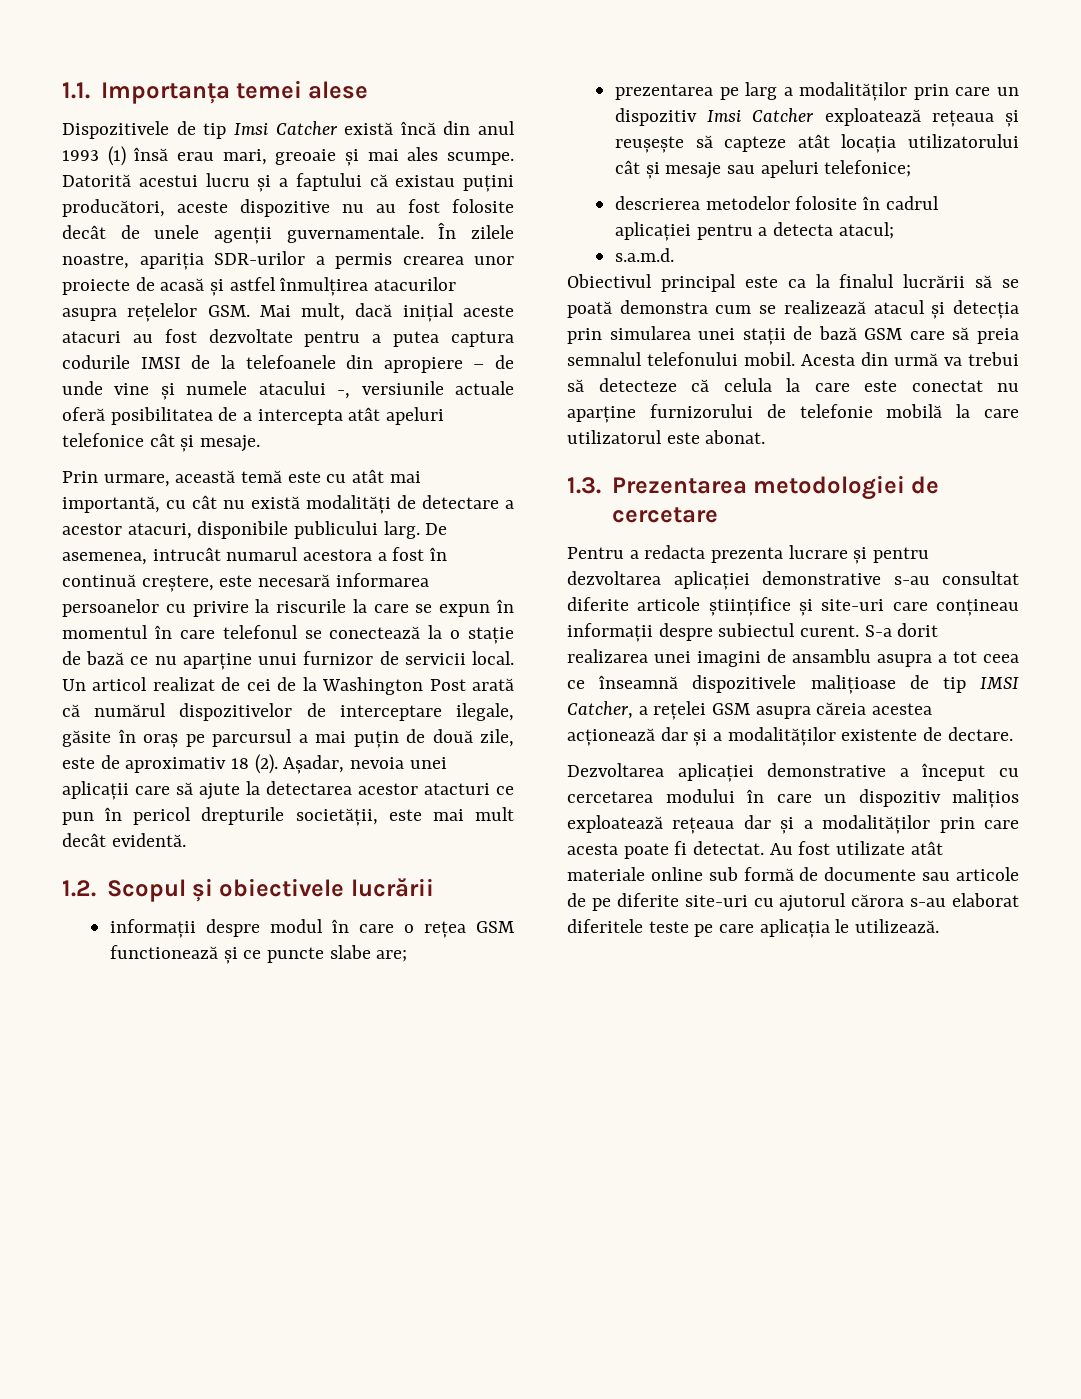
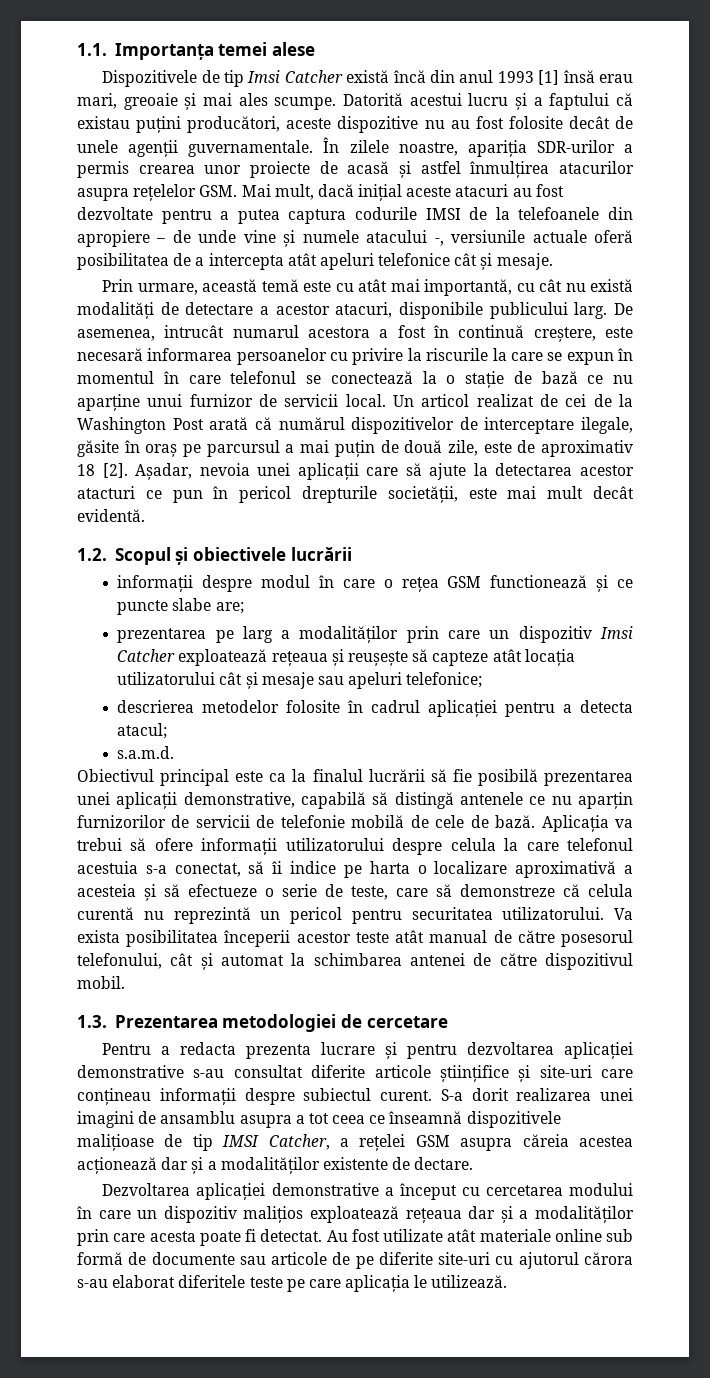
- Dispozitivele de tip Imsi Catcher există încă din anul 1993 (1) însă erau mari, greoaie și mai ales scumpe.
+ Dispozitivele de tip Imsi Catcher există încă din anul 1993 [1] însă erau mari, greoaie și mai ales scumpe.
- Un articol realizat de cei de la Washington Post arată că numărul dispozitivelor de interceptare ilegale, găsite în oraș pe parcursul a mai puțin de două zile, este de aproximativ 18 (2).
+ Un articol realizat de cei de la Washington Post arată că numărul dispozitivelor de interceptare ilegale, găsite în oraș pe parcursul a mai puțin de două zile, este de aproximativ 18 [2].
- Obiectivul principal este ca la finalul lucrării să se poată demonstra cum se realizează atacul și detecția prin simularea unei stații de bază GSM care să preia semnalul telefonului mobil. Acesta din urmă va trebui să detecteze că celula la care este conectat nu aparține furnizorului de telefonie mobilă la care utilizatorul este abonat.
+ Obiectivul principal este ca la finalul lucrării să fie posibilă prezentarea unei aplicații demonstrative, capabilă să distingă antenele ce nu aparțin furnizorilor de servicii de telefonie mobilă de cele de bază. Aplicația va trebui să ofere informații utilizatorului despre celula la care telefonul acestuia s-a conectat, să îi indice pe harta o localizare aproximativă a acesteia și să efectueze o serie de teste, care să demonstreze că celula curentă nu reprezintă un pericol pentru securitatea utilizatorului. Va exista posibilitatea începerii acestor teste atât manual de către posesorul telefonului, cât și automat la schimbarea antenei de către dispozitivul mobil.

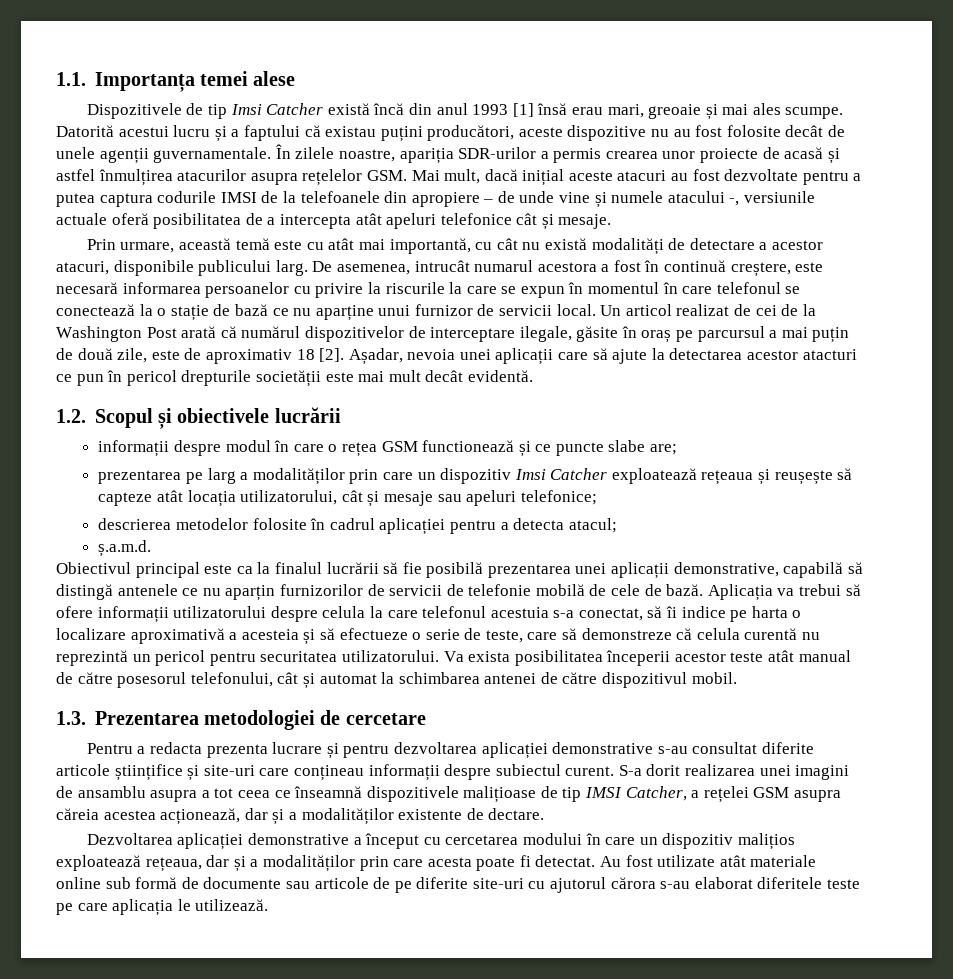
- Așadar, nevoia unei aplicații care să ajute la detectarea acestor atacturi ce pun în pericol drepturile societății, este mai mult decât evidentă.
+ Așadar, nevoia unei aplicații care să ajute la detectarea acestor atacturi ce pun în pericol drepturile societății este mai mult decât evidentă.
- prezentarea pe larg a modalităților prin care un dispozitiv Imsi Catcher exploatează rețeaua și reușește să capteze atât locația utilizatorului cât și mesaje sau apeluri telefonice;
+ prezentarea pe larg a modalităților prin care un dispozitiv Imsi Catcher exploatează rețeaua și reușește să capteze atât locația utilizatorului, cât și mesaje sau apeluri telefonice;
- s.a.m.d.
+ ș.a.m.d.
- S-a dorit realizarea unei imagini de ansamblu asupra a tot ceea ce înseamnă dispozitivele malițioase de tip IMSI Catcher, a rețelei GSM asupra căreia acestea acționează dar și a modalităților existente de dectare.
+ S-a dorit realizarea unei imagini de ansamblu asupra a tot ceea ce înseamnă dispozitivele malițioase de tip IMSI Catcher, a rețelei GSM asupra căreia acestea acționează, dar și a modalităților existente de dectare.
- Dezvoltarea aplicației demonstrative a început cu cercetarea modului în care un dispozitiv malițios exploatează rețeaua dar și a modalităților prin care acesta poate fi detectat.
+ Dezvoltarea aplicației demonstrative a început cu cercetarea modului în care un dispozitiv malițios exploatează rețeaua, dar și a modalităților prin care acesta poate fi detectat.

